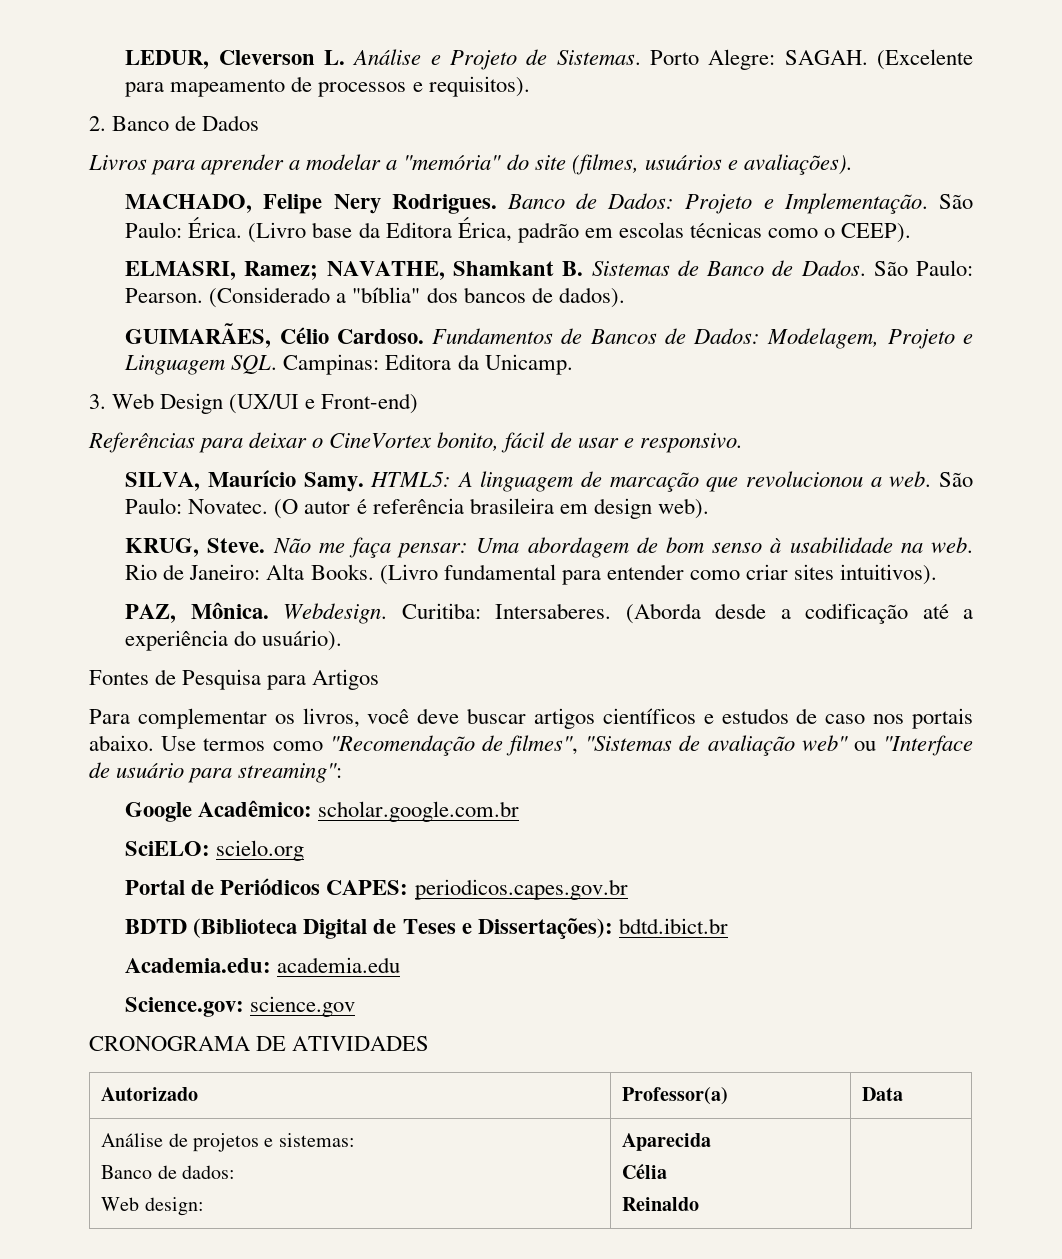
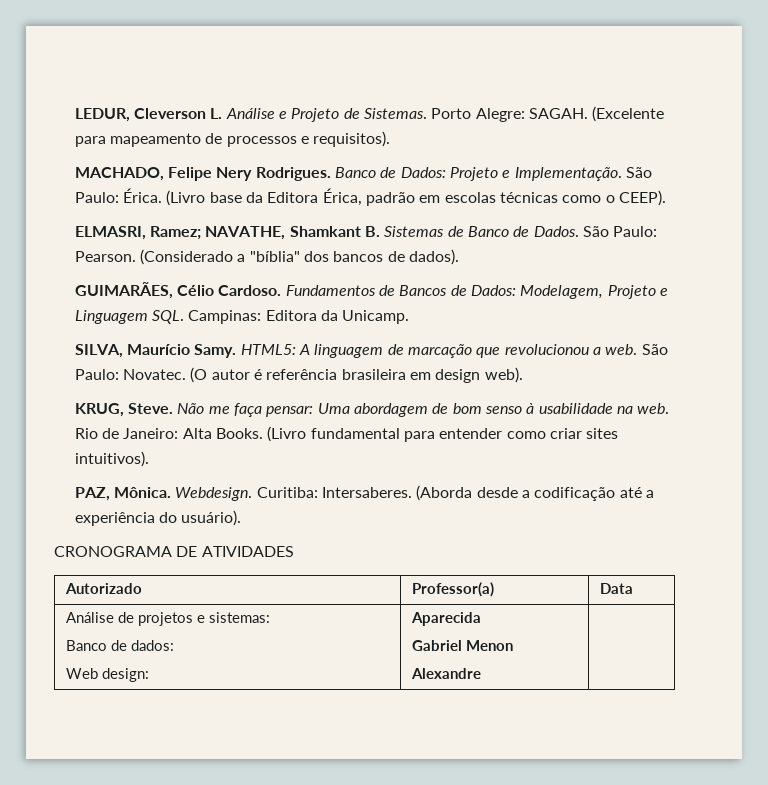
- 2. Banco de Dados
- Livros para aprender a modelar a "memória" do site (filmes, usuários e avaliações).
- 3. Web Design (UX/UI e Front-end)
- Referências para deixar o CineVortex bonito, fácil de usar e responsivo.
- Fontes de Pesquisa para Artigos
- Para complementar os livros, você deve buscar artigos científicos e estudos de caso nos portais abaixo. Use termos como "Recomendação de filmes", "Sistemas de avaliação web" ou "Interface de usuário para streaming":
- Google Acadêmico: scholar.google.com.br
- SciELO: scielo.org
- Portal de Periódicos CAPES: periodicos.capes.gov.br
- BDTD (Biblioteca Digital de Teses e Dissertações): bdtd.ibict.br
- Academia.edu: academia.edu
- Science.gov: science.gov
  Análise de projetos e sistemas:
  Banco de dados:
  Web design: | Aparecida
- Célia
- Reinaldo |
+ Gabriel Menon
+ Alexandre |

